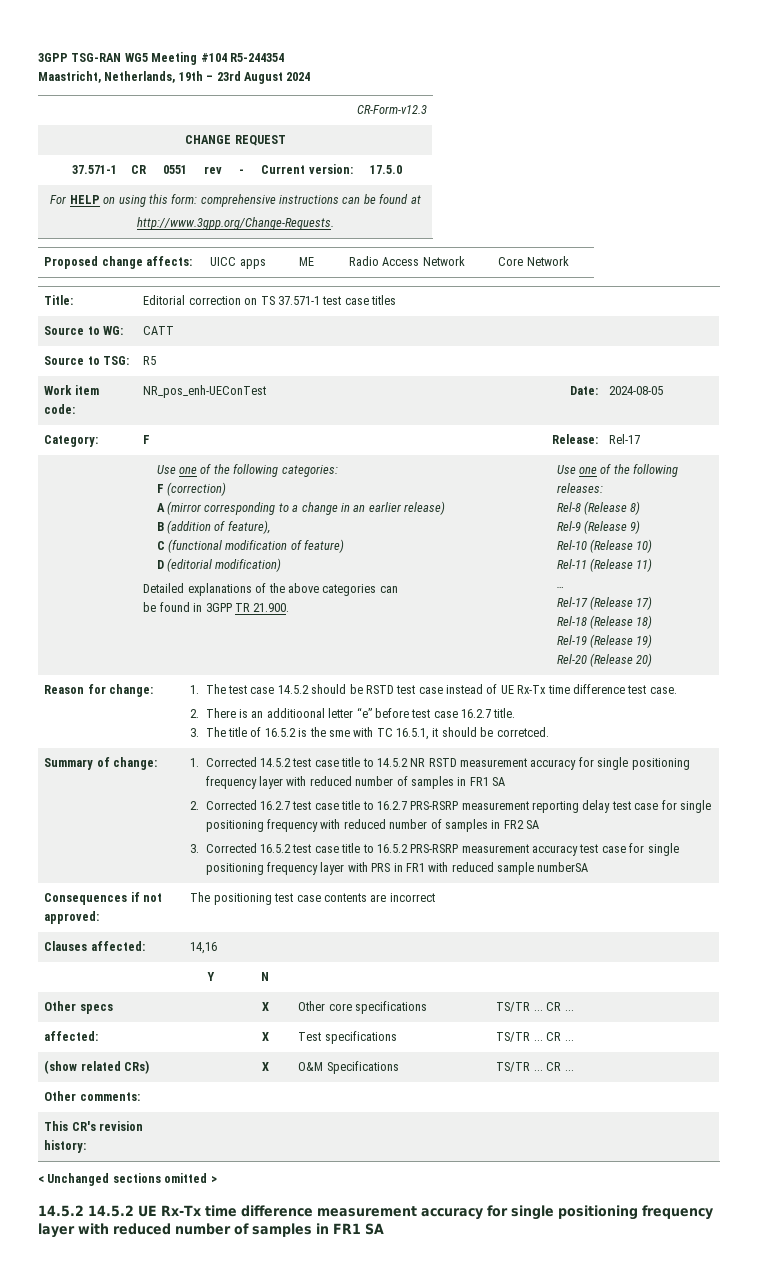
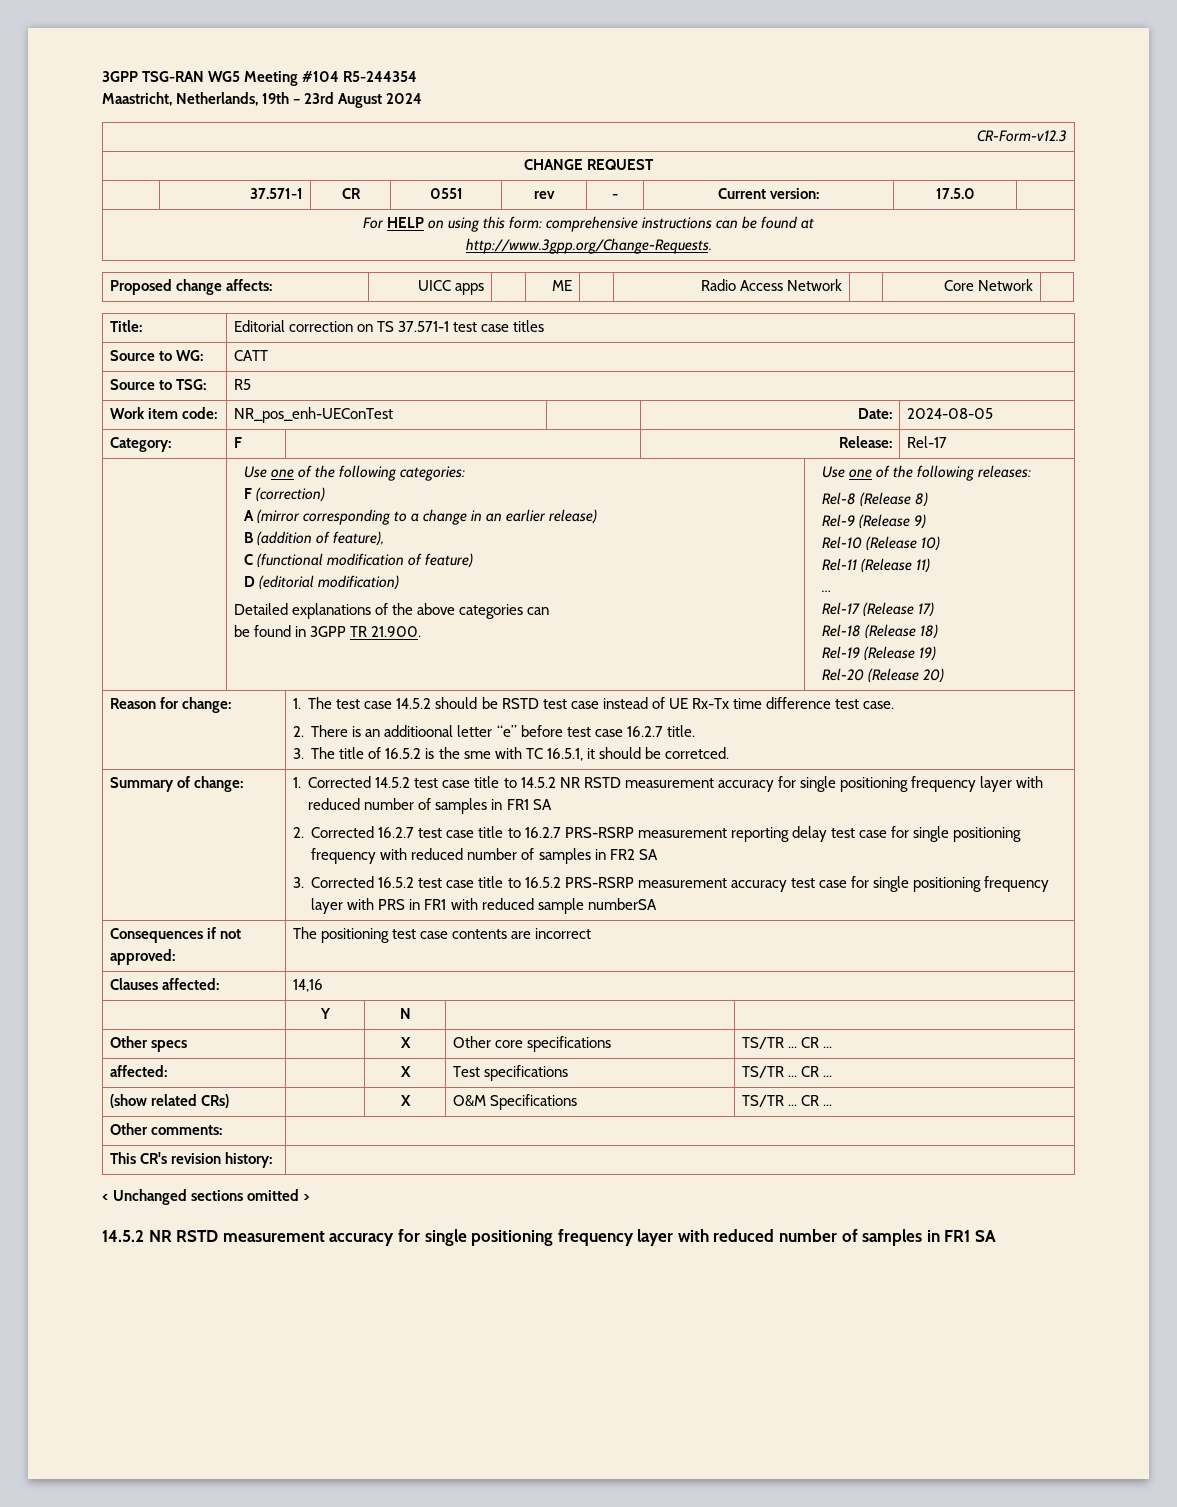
  < Unchanged sections omitted >
- 14.5.2 14.5.2 UE Rx-Tx time difference measurement accuracy for single positioning frequency layer with reduced number of samples in FR1 SA
+ 14.5.2 NR RSTD measurement accuracy for single positioning frequency layer with reduced number of samples in FR1 SA

